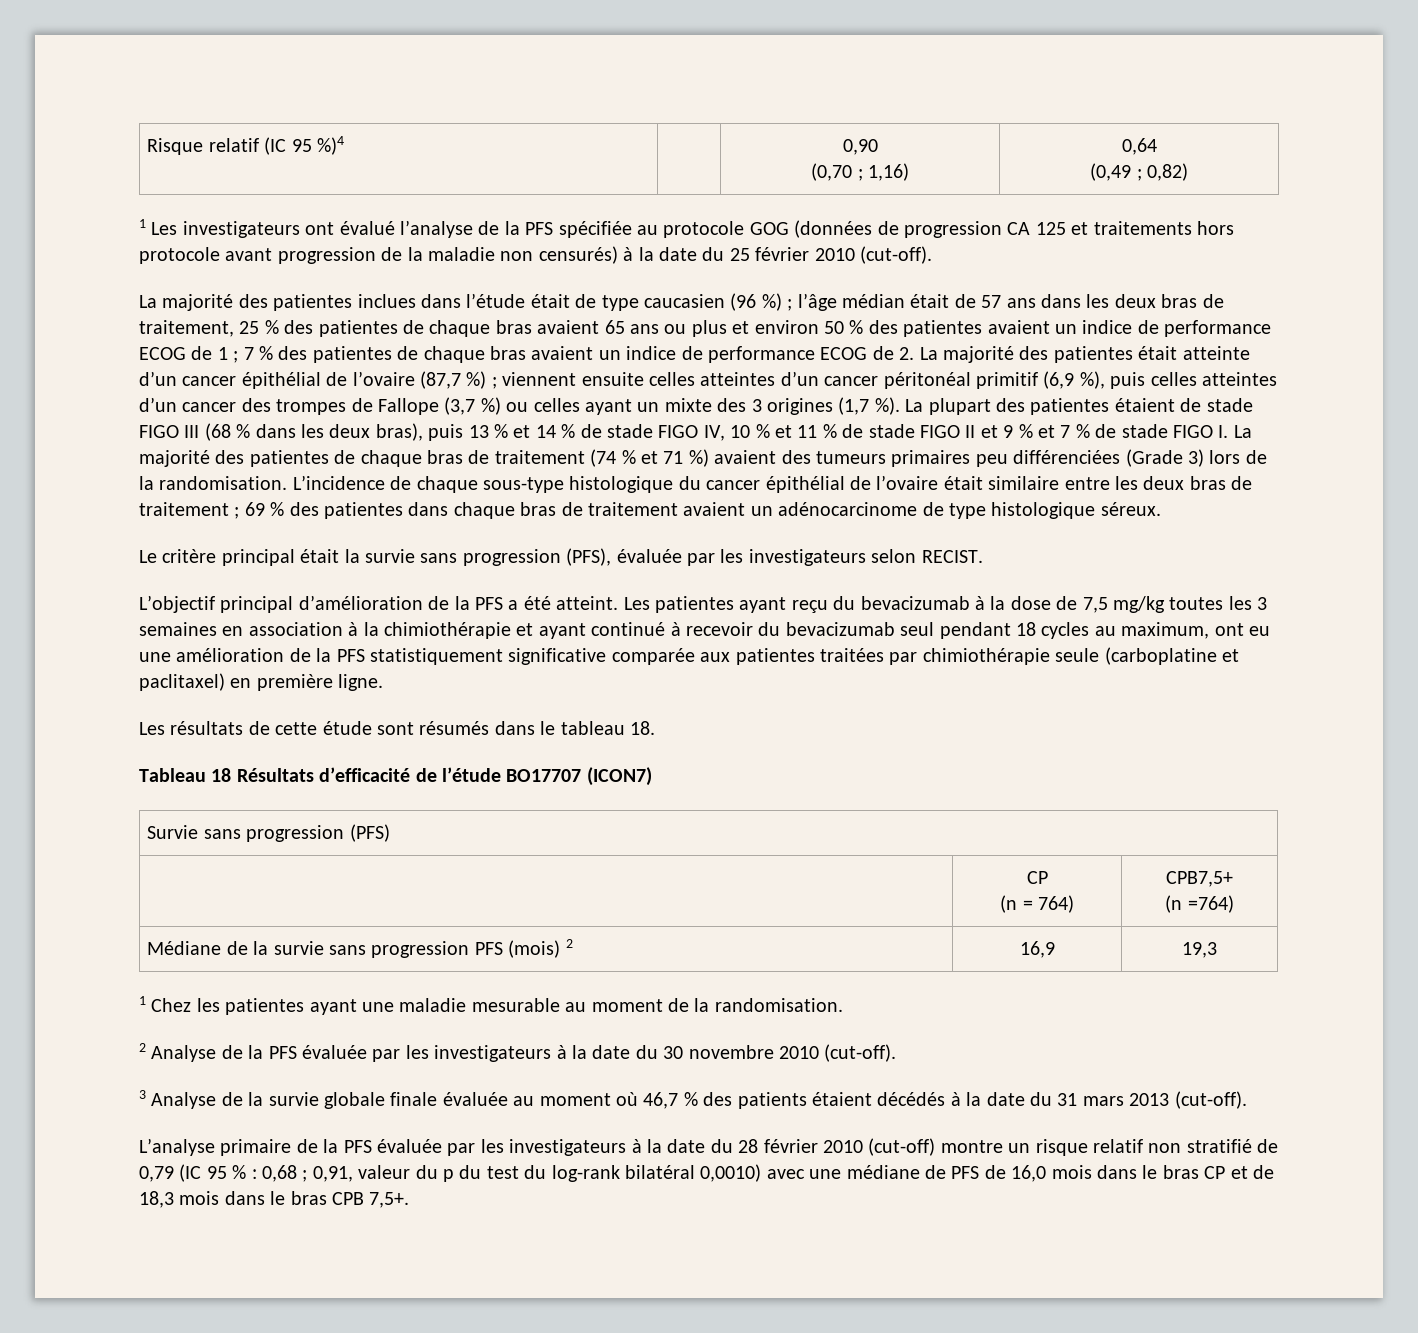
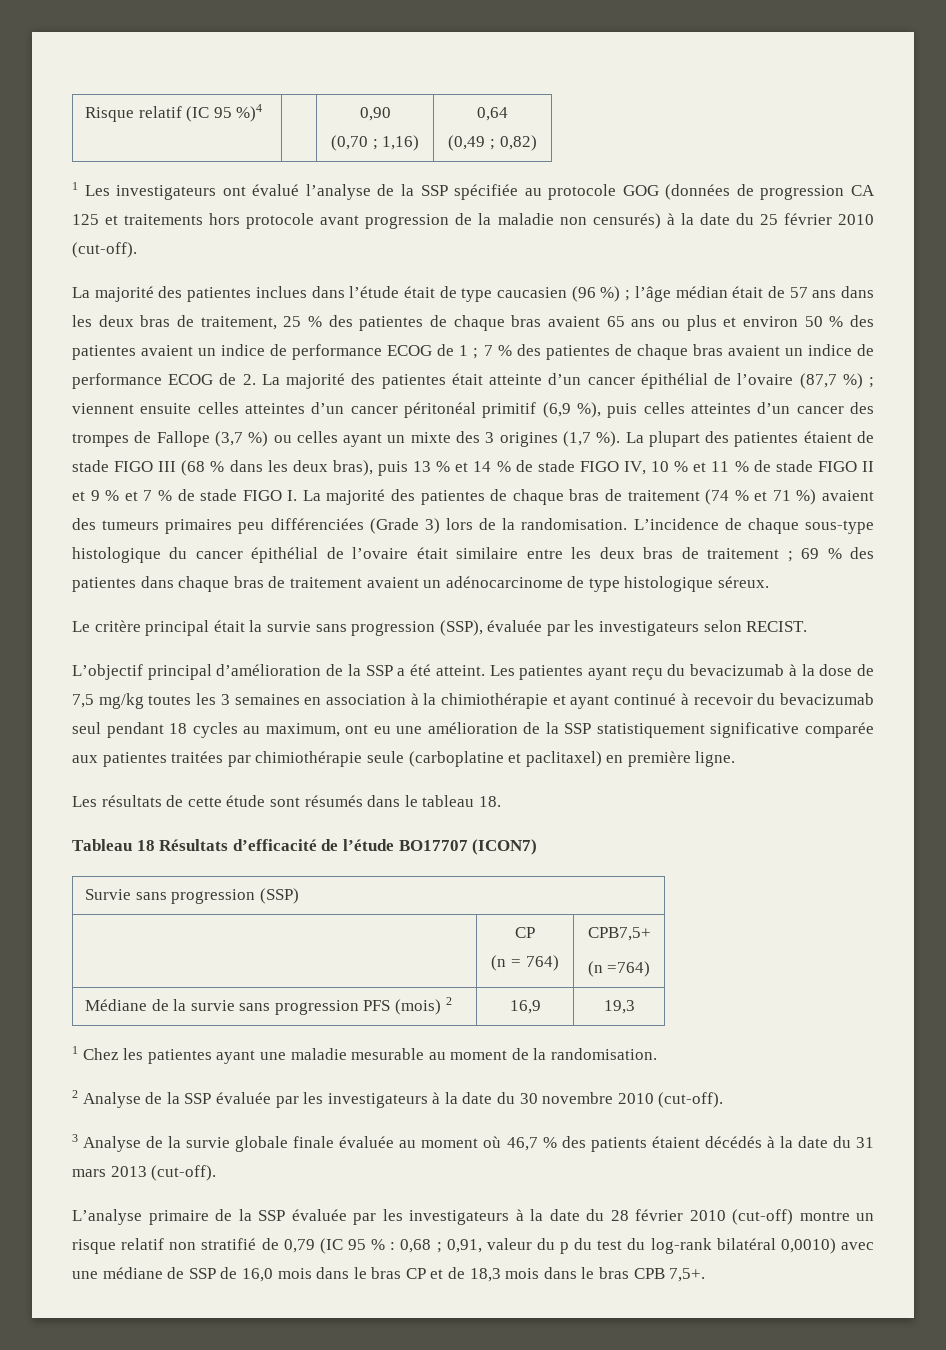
- 1 Les investigateurs ont évalué l’analyse de la PFS spécifiée au protocole GOG (données de progression CA 125 et traitements hors protocole avant progression de la maladie non censurés) à la date du 25 février 2010 (cut-off).
+ 1 Les investigateurs ont évalué l’analyse de la SSP spécifiée au protocole GOG (données de progression CA 125 et traitements hors protocole avant progression de la maladie non censurés) à la date du 25 février 2010 (cut-off).
- Le critère principal était la survie sans progression (PFS), évaluée par les investigateurs selon RECIST.
+ Le critère principal était la survie sans progression (SSP), évaluée par les investigateurs selon RECIST.
- L’objectif principal d’amélioration de la PFS a été atteint.
+ L’objectif principal d’amélioration de la SSP a été atteint.
- Les patientes ayant reçu du bevacizumab à la dose de 7,5 mg/kg toutes les 3 semaines en association à la chimiothérapie et ayant continué à recevoir du bevacizumab seul pendant 18 cycles au maximum, ont eu une amélioration de la PFS statistiquement significative comparée aux patientes traitées par chimiothérapie seule (carboplatine et paclitaxel) en première ligne.
+ Les patientes ayant reçu du bevacizumab à la dose de 7,5 mg/kg toutes les 3 semaines en association à la chimiothérapie et ayant continué à recevoir du bevacizumab seul pendant 18 cycles au maximum, ont eu une amélioration de la SSP statistiquement significative comparée aux patientes traitées par chimiothérapie seule (carboplatine et paclitaxel) en première ligne.
- Survie sans progression (PFS)
+ Survie sans progression (SSP)
- 2 Analyse de la PFS évaluée par les investigateurs à la date du 30 novembre 2010 (cut-off).
+ 2 Analyse de la SSP évaluée par les investigateurs à la date du 30 novembre 2010 (cut-off).
- L’analyse primaire de la PFS évaluée par les investigateurs à la date du 28 février 2010 (cut-off) montre un risque relatif non stratifié de 0,79 (IC 95 % : 0,68 ; 0,91, valeur du p du test du log-rank bilatéral 0,0010) avec une médiane de PFS de 16,0 mois dans le bras CP et de 18,3 mois dans le bras CPB 7,5+.
+ L’analyse primaire de la SSP évaluée par les investigateurs à la date du 28 février 2010 (cut-off) montre un risque relatif non stratifié de 0,79 (IC 95 % : 0,68 ; 0,91, valeur du p du test du log-rank bilatéral 0,0010) avec une médiane de SSP de 16,0 mois dans le bras CP et de 18,3 mois dans le bras CPB 7,5+.

